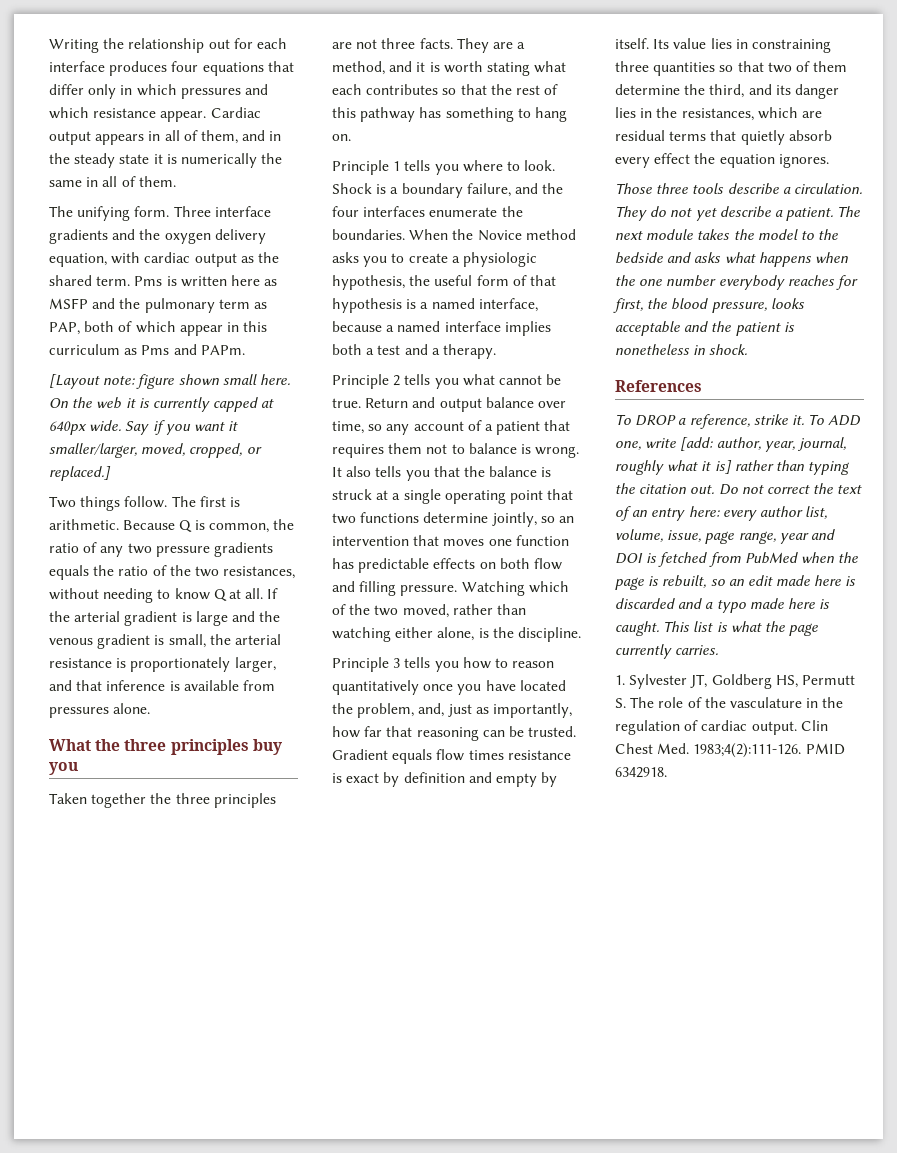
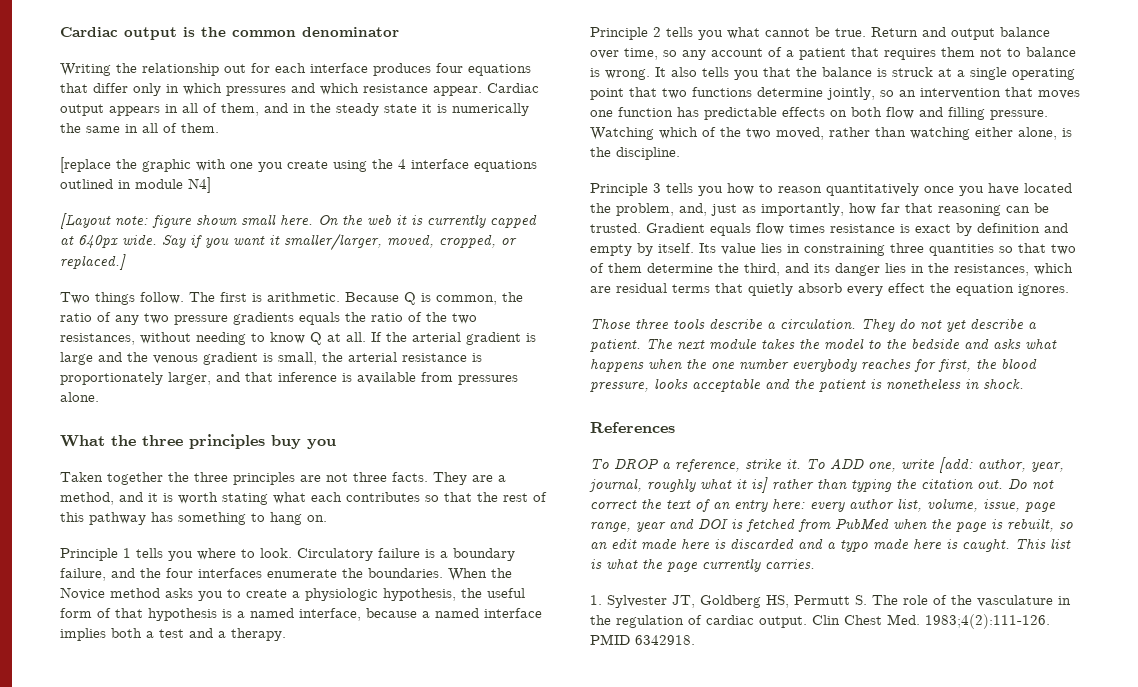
+ Cardiac output is the common denominator
- The unifying form. Three interface gradients and the oxygen delivery equation, with cardiac output as the shared term. Pms is written here as MSFP and the pulmonary term as PAP, both of which appear in this curriculum as Pms and PAPm.
+ [replace the graphic with one you create using the 4 interface equations outlined in module N4]
- Shock is a boundary failure, and the four interfaces enumerate the boundaries.
+ Circulatory failure is a boundary failure, and the four interfaces enumerate the boundaries.

